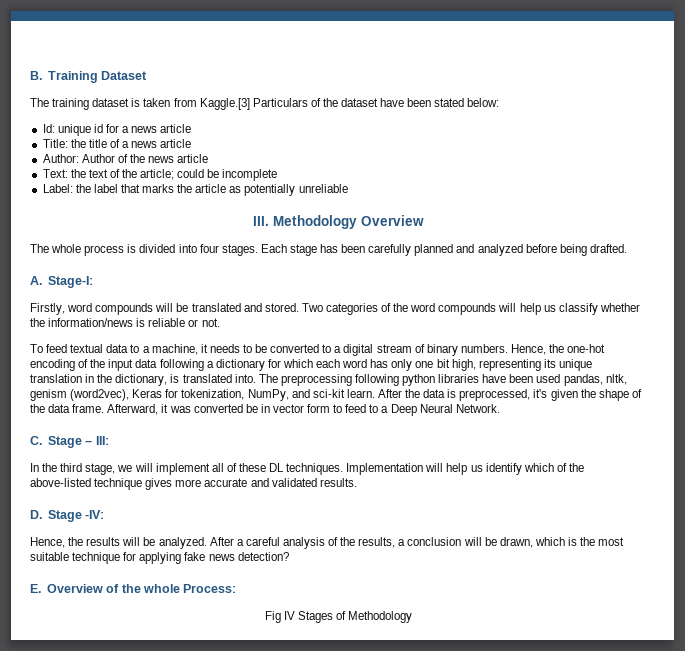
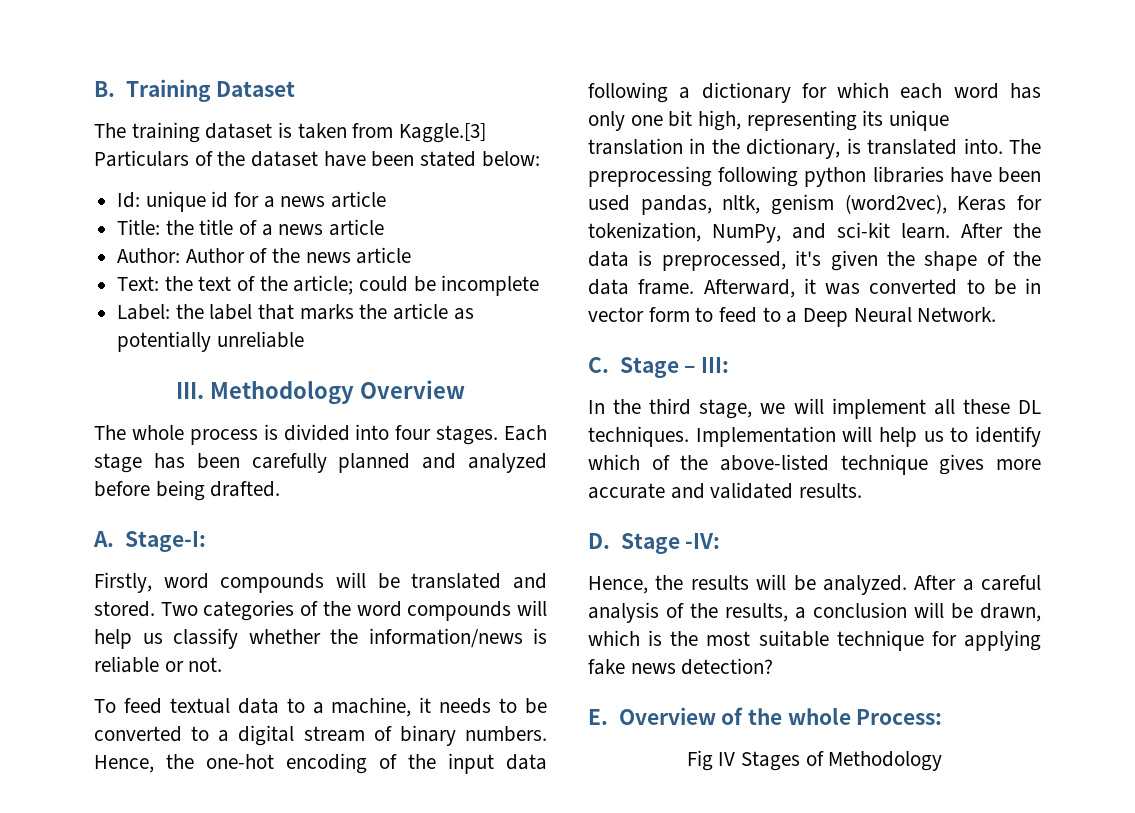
- Afterward, it was converted be in vector form to feed to a Deep Neural Network.
+ Afterward, it was converted to be in vector form to feed to a Deep Neural Network.
- In the third stage, we will implement all of these DL techniques.
+ In the third stage, we will implement all these DL techniques.
- Implementation will help us identify which of the above-listed technique gives more accurate and validated results.
+ Implementation will help us to identify which of the above-listed technique gives more accurate and validated results.

